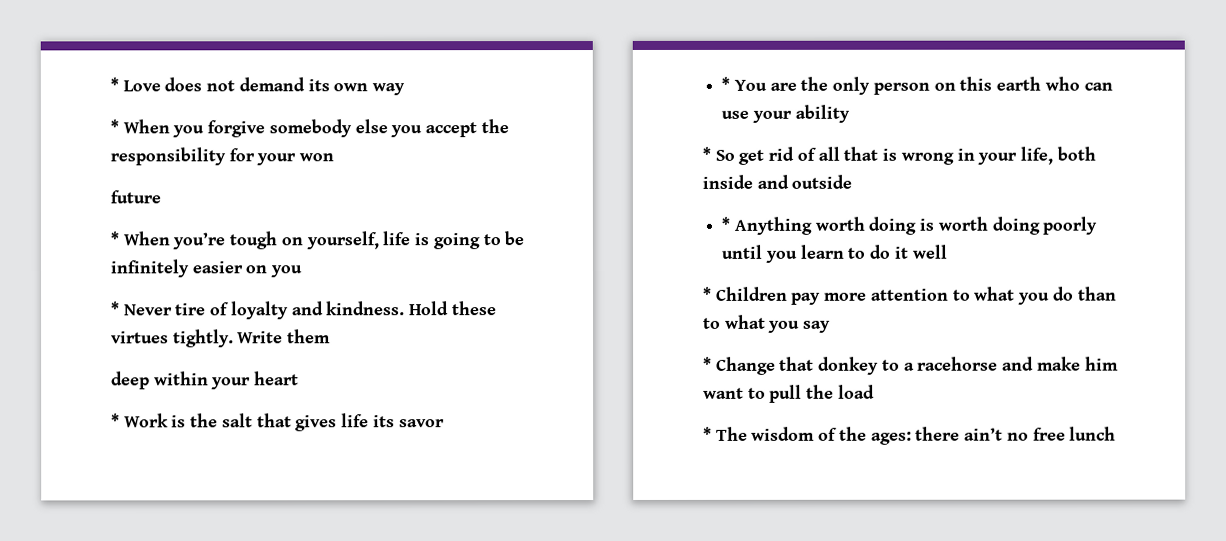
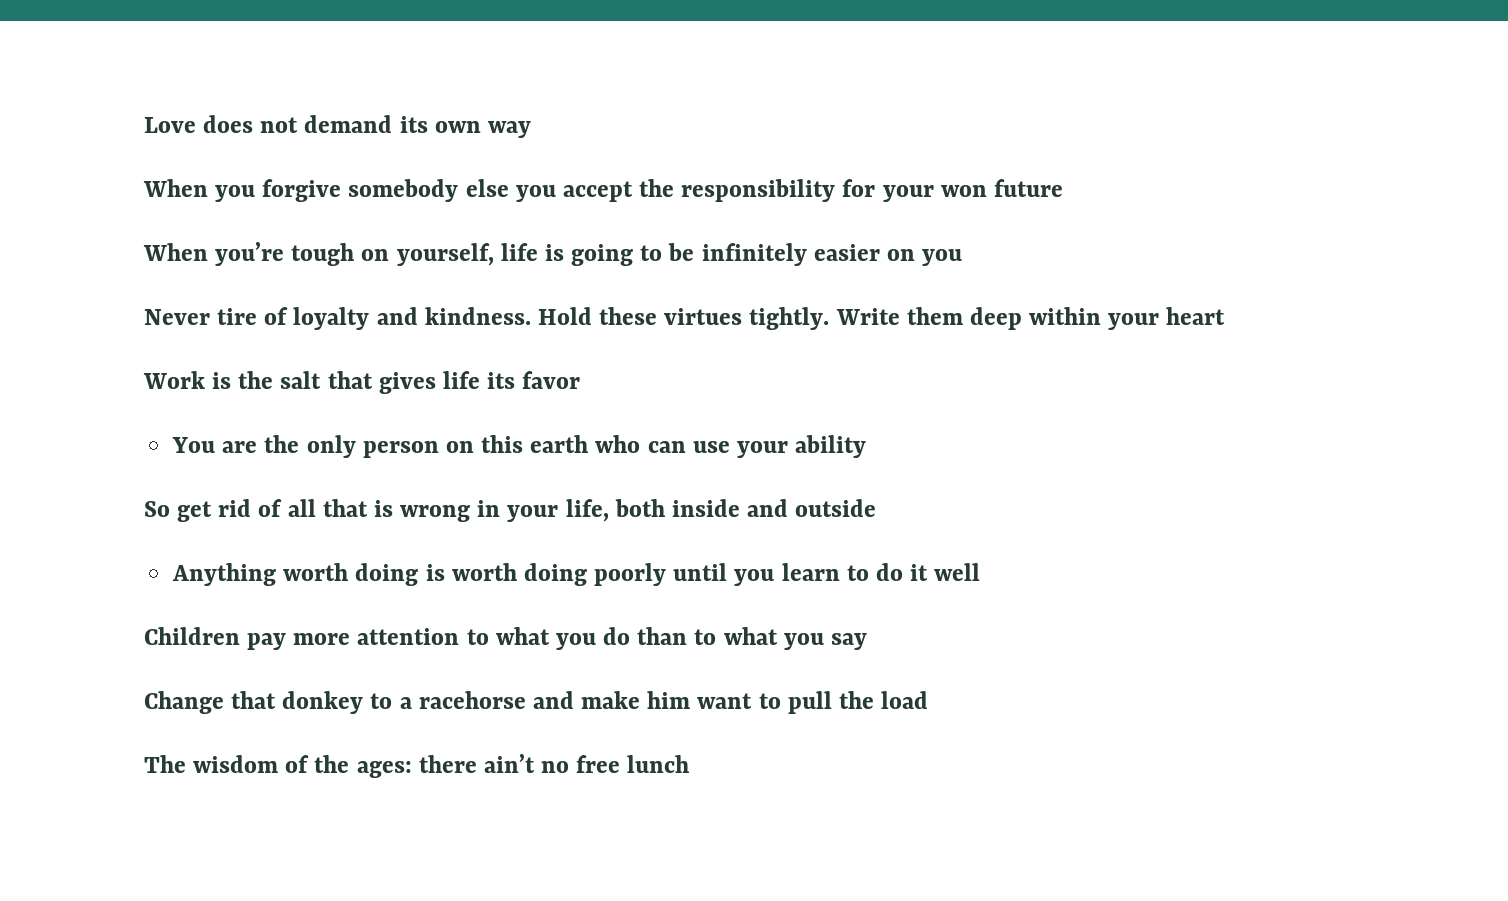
- * Love does not demand its own way
+ Love does not demand its own way
- * When you forgive somebody else you accept the responsibility for your won
- future
+ When you forgive somebody else you accept the responsibility for your won future
- * When you’re tough on yourself, life is going to be infinitely easier on you
+ When you’re tough on yourself, life is going to be infinitely easier on you
- * Never tire of loyalty and kindness.
+ Never tire of loyalty and kindness.
- Write them
- deep within your heart
+ Write them deep within your heart
- * Work is the salt that gives life its savor
- * You are the only person on this earth who can use your ability
+ Work is the salt that gives life its favor
+ You are the only person on this earth who can use your ability
- * So get rid of all that is wrong in your life, both inside and outside
+ So get rid of all that is wrong in your life, both inside and outside
- * Anything worth doing is worth doing poorly until you learn to do it well
+ Anything worth doing is worth doing poorly until you learn to do it well
- * Children pay more attention to what you do than to what you say
+ Children pay more attention to what you do than to what you say
- * Change that donkey to a racehorse and make him want to pull the load
+ Change that donkey to a racehorse and make him want to pull the load
- * The wisdom of the ages: there ain’t no free lunch
+ The wisdom of the ages: there ain’t no free lunch

